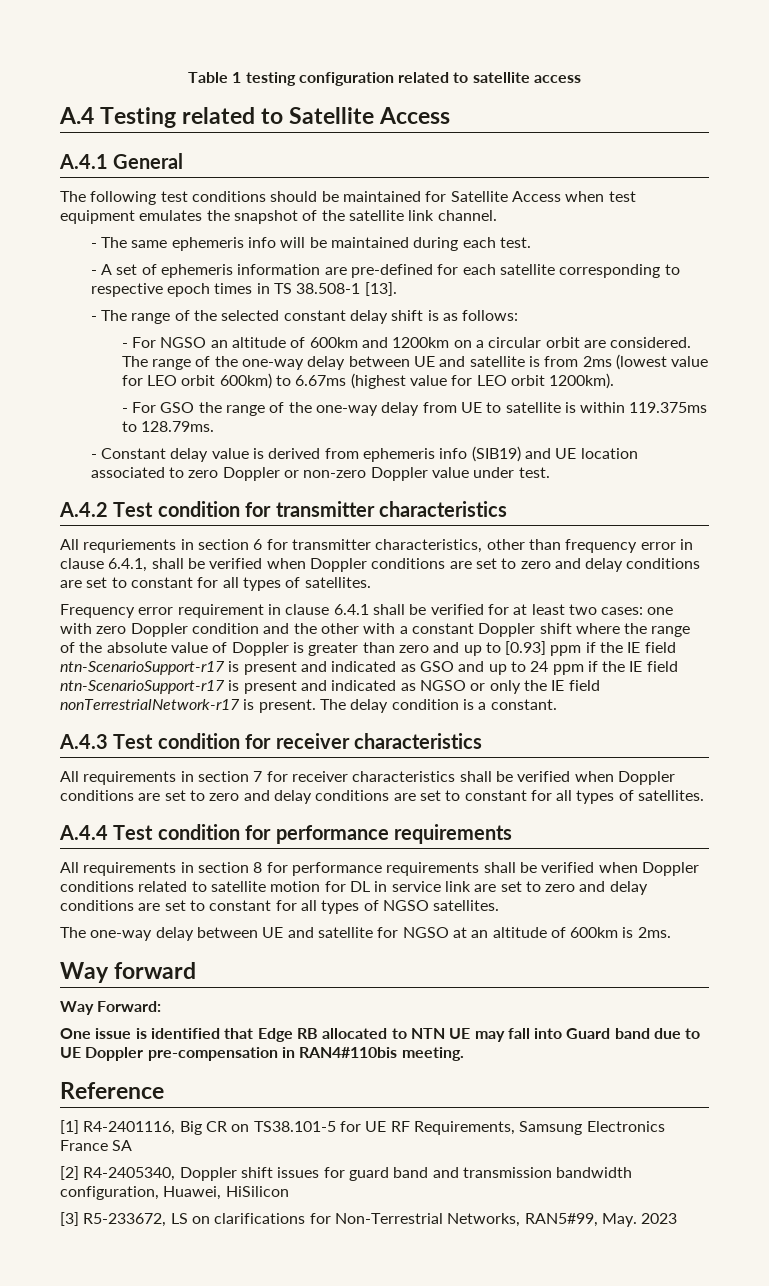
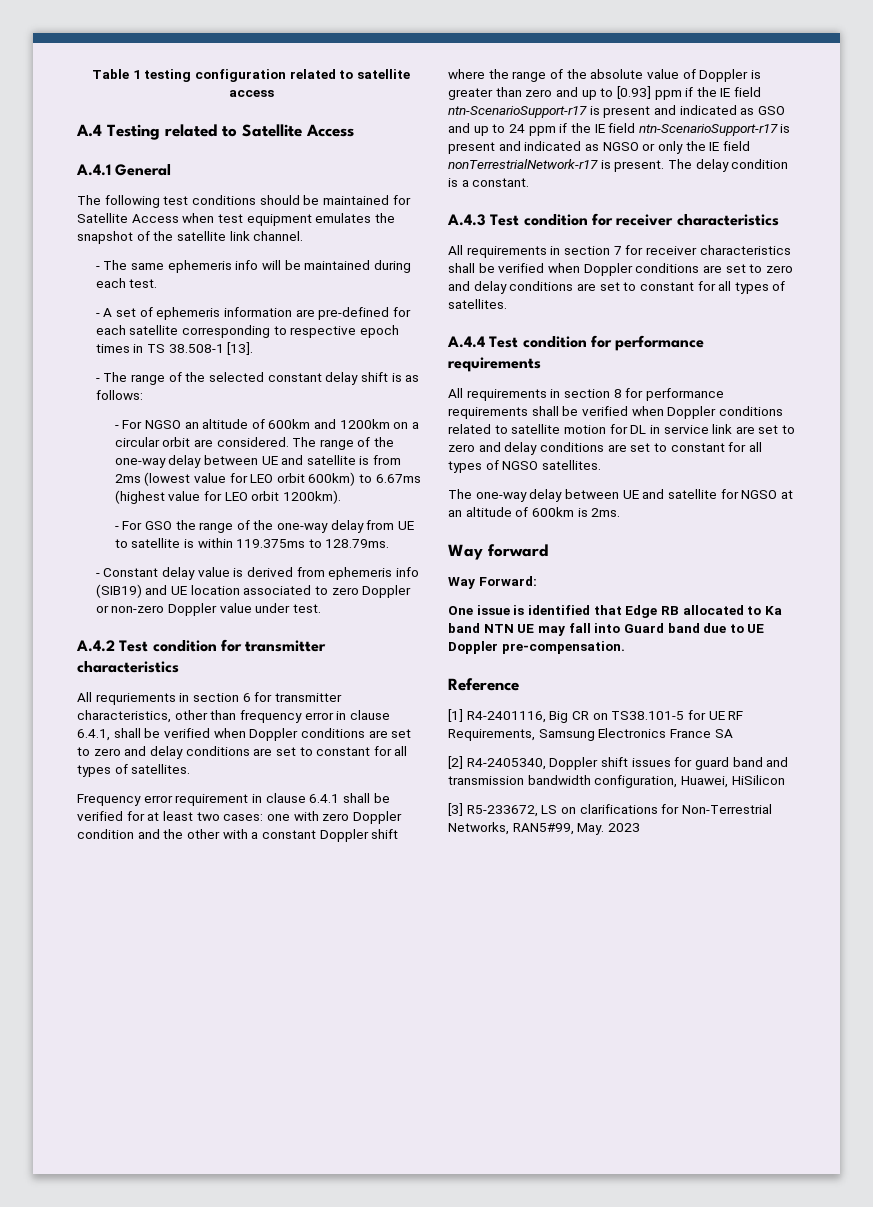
- One issue is identified that Edge RB allocated to NTN UE may fall into Guard band due to UE Doppler pre-compensation in RAN4#110bis meeting.
+ One issue is identified that Edge RB allocated to Ka band NTN UE may fall into Guard band due to UE Doppler pre-compensation.

